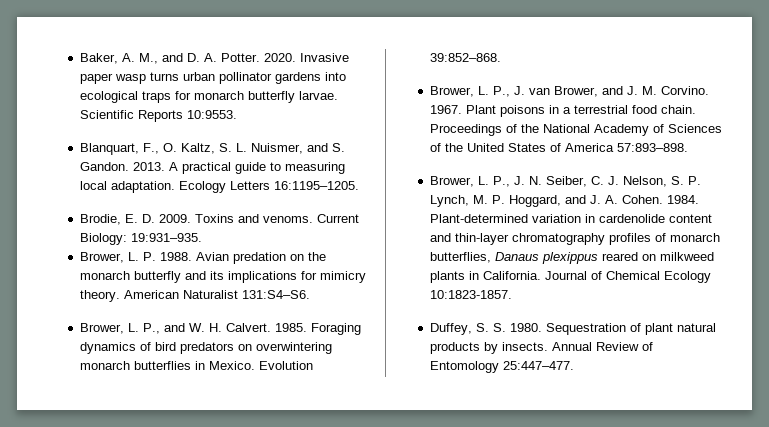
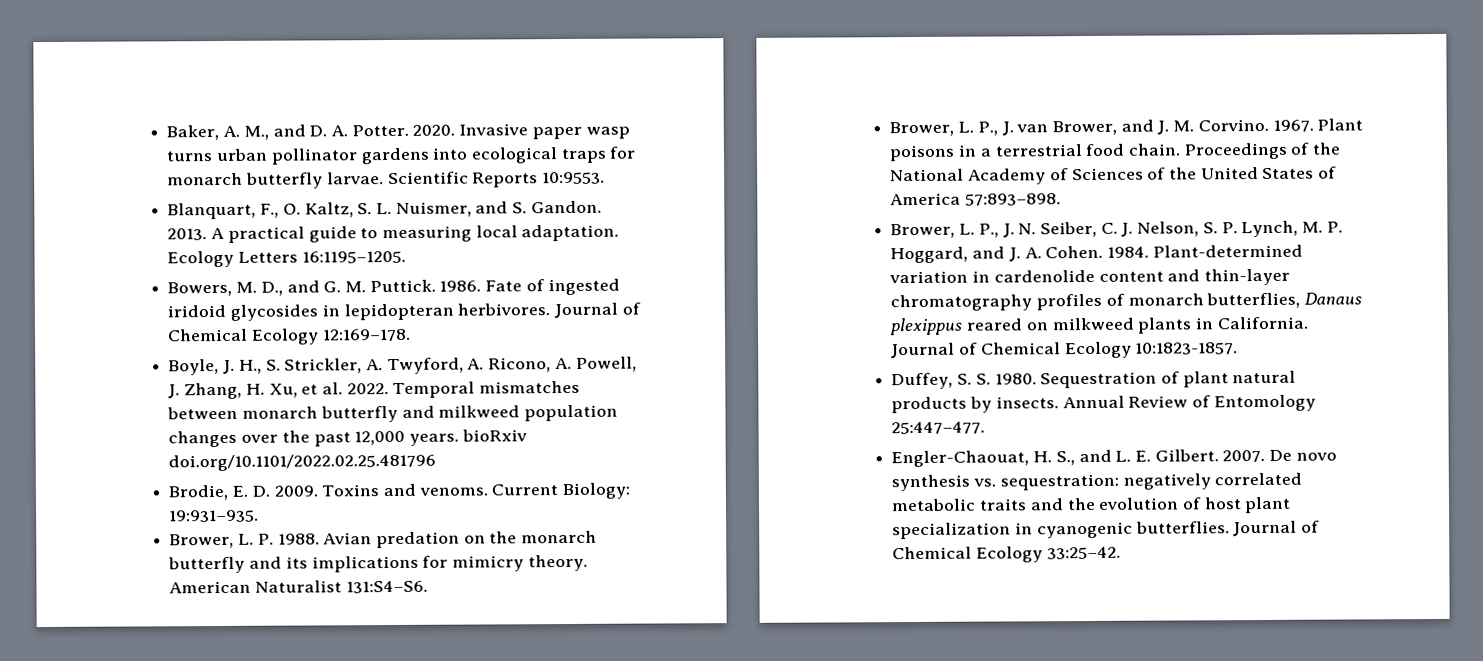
+ Bowers, M. D., and G. M. Puttick. 1986. Fate of ingested iridoid glycosides in lepidopteran herbivores. Journal of Chemical Ecology 12:169–178.
+ Boyle, J. H., S. Strickler, A. Twyford, A. Ricono, A. Powell, J. Zhang, H. Xu, et al. 2022. Temporal mismatches between monarch butterfly and milkweed population changes over the past 12,000 years. bioRxiv doi.org/10.1101/2022.02.25.481796
- Brower, L. P., and W. H. Calvert. 1985. Foraging dynamics of bird predators on overwintering monarch butterflies in Mexico. Evolution 39:852–868.
+ Engler-Chaouat, H. S., and L. E. Gilbert. 2007. De novo synthesis vs. sequestration: negatively correlated metabolic traits and the evolution of host plant specialization in cyanogenic butterflies. Journal of Chemical Ecology 33:25–42.

